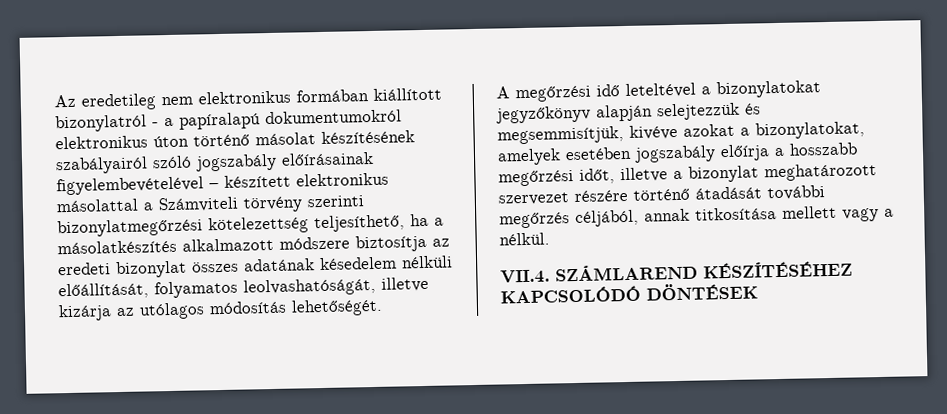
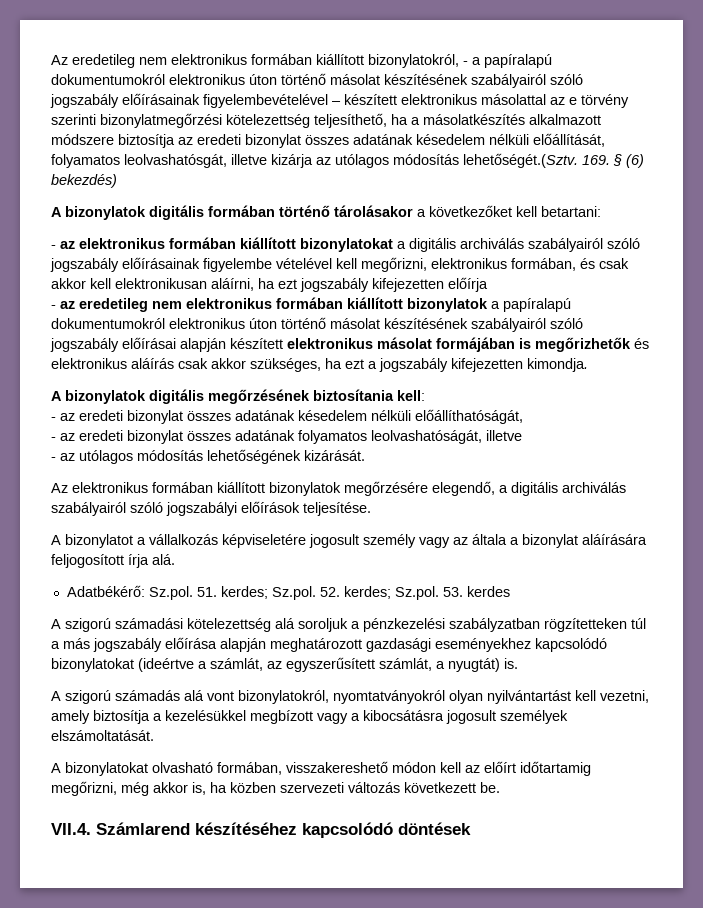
- Az eredetileg nem elektronikus formában kiállított bizonylatról - a papíralapú dokumentumokról elektronikus úton történő másolat készítésének szabályairól szóló jogszabály előírásainak figyelembevételével – készített elektronikus másolattal a Számviteli törvény szerinti bizonylatmegőrzési kötelezettség teljesíthető, ha a másolatkészítés alkalmazott módszere biztosítja az eredeti bizonylat összes adatának késedelem nélküli előállítását, folyamatos leolvashatóságát, illetve kizárja az utólagos módosítás lehetőségét.
- A megőrzési idő leteltével a bizonylatokat jegyzőkönyv alapján selejtezzük és megsemmisítjük, kivéve azokat a bizonylatokat, amelyek esetében jogszabály előírja a hosszabb megőrzési időt, illetve a bizonylat meghatározott szervezet részére történő átadását további megőrzés céljából, annak titkosítása mellett vagy a nélkül.
- VII.4. SZÁMLAREND KÉSZÍTÉSÉHEZ KAPCSOLÓDÓ DÖNTÉSEK
+ Az eredetileg nem elektronikus formában kiállított bizonylatokról, - a papíralapú dokumentumokról elektronikus úton történő másolat készítésének szabályairól szóló jogszabály előírásainak figyelembevételével – készített elektronikus másolattal az e törvény szerinti bizonylatmegőrzési kötelezettség teljesíthető, ha a másolatkészítés alkalmazott módszere biztosítja az eredeti bizonylat összes adatának késedelem nélküli előállítását, folyamatos leolvashatósgát, illetve kizárja az utólagos módosítás lehetőségét.(Sztv. 169. § (6) bekezdés)
+ A bizonylatok digitális formában történő tárolásakor a következőket kell betartani:
+ - az elektronikus formában kiállított bizonylatokat a digitális archiválás szabályairól szóló jogszabály előírásainak figyelembe vételével kell megőrizni, elektronikus formában, és csak akkor kell elektronikusan aláírni, ha ezt jogszabály kifejezetten előírja
+ - az eredetileg nem elektronikus formában kiállított bizonylatok a papíralapú dokumentumokról elektronikus úton történő másolat készítésének szabályairól szóló jogszabály előírásai alapján készített elektronikus másolat formájában is megőrizhetők és elektronikus aláírás csak akkor szükséges, ha ezt a jogszabály kifejezetten kimondja.
+ A bizonylatok digitális megőrzésének biztosítania kell:
+ - az eredeti bizonylat összes adatának késedelem nélküli előállíthatóságát,
+ - az eredeti bizonylat összes adatának folyamatos leolvashatóságát, illetve
+ - az utólagos módosítás lehetőségének kizárását.
+ Az elektronikus formában kiállított bizonylatok megőrzésére elegendő, a digitális archiválás szabályairól szóló jogszabályi előírások teljesítése.
+ A bizonylatot a vállalkozás képviseletére jogosult személy vagy az általa a bizonylat aláírására feljogosított írja alá.
+ Adatbékérő: Sz.pol. 51. kerdes; Sz.pol. 52. kerdes; Sz.pol. 53. kerdes
+ A szigorú számadási kötelezettség alá soroljuk a pénzkezelési szabályzatban rögzítetteken túl a más jogszabály előírása alapján meghatározott gazdasági eseményekhez kapcsolódó bizonylatokat (ideértve a számlát, az egyszerűsített számlát, a nyugtát) is.
+ A szigorú számadás alá vont bizonylatokról, nyomtatványokról olyan nyilvántartást kell vezetni, amely biztosítja a kezelésükkel megbízott vagy a kibocsátásra jogosult személyek elszámoltatását.
+ A bizonylatokat olvasható formában, visszakereshető módon kell az előírt időtartamig megőrizni, még akkor is, ha közben szervezeti változás következett be.
+ VII.4. Számlarend készítéséhez kapcsolódó döntések

